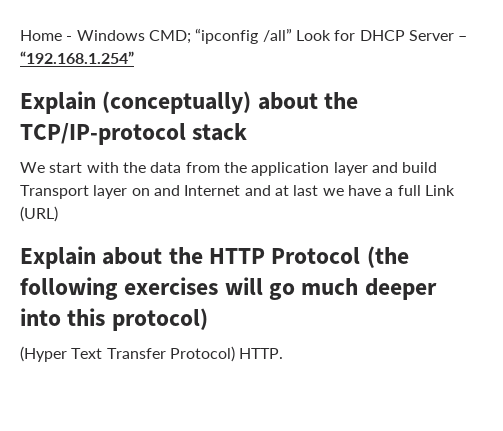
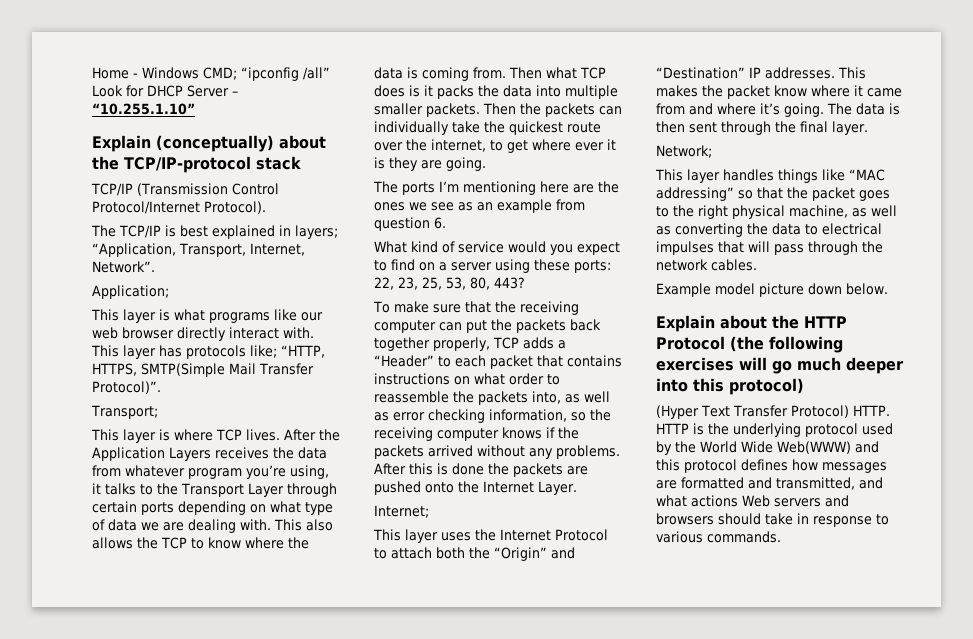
- Home - Windows CMD; “ipconfig /all” Look for DHCP Server – “192.168.1.254”
+ Home - Windows CMD; “ipconfig /all” Look for DHCP Server – “10.255.1.10”
- We start with the data from the application layer and build Transport layer on and Internet and at last we have a full Link (URL)
+ TCP/IP (Transmission Control Protocol/Internet Protocol).
+ The TCP/IP is best explained in layers; “Application, Transport, Internet, Network”.
+ Application;
+ This layer is what programs like our web browser directly interact with. This layer has protocols like; “HTTP, HTTPS, SMTP(Simple Mail Transfer Protocol)”.
+ Transport;
+ This layer is where TCP lives. After the Application Layers receives the data from whatever program you’re using, it talks to the Transport Layer through certain ports depending on what type of data we are dealing with. This also allows the TCP to know where the data is coming from. Then what TCP does is it packs the data into multiple smaller packets. Then the packets can individually take the quickest route over the internet, to get where ever it is they are going.
+ The ports I’m mentioning here are the ones we see as an example from question 6.
+ What kind of service would you expect to find on a server using these ports: 22, 23, 25, 53, 80, 443?
+ To make sure that the receiving computer can put the packets back together properly, TCP adds a “Header” to each packet that contains instructions on what order to reassemble the packets into, as well as error checking information, so the receiving computer knows if the packets arrived without any problems. After this is done the packets are pushed onto the Internet Layer.
+ Internet;
+ This layer uses the Internet Protocol to attach both the “Origin” and “Destination” IP addresses. This makes the packet know where it came from and where it’s going. The data is then sent through the final layer.
+ Network;
+ This layer handles things like “MAC addressing” so that the packet goes to the right physical machine, as well as converting the data to electrical impulses that will pass through the network cables.
+ Example model picture down below.
+ HTTP is the underlying protocol used by the World Wide Web(WWW) and this protocol defines how messages are formatted and transmitted, and what actions Web servers and browsers should take in response to various commands.

